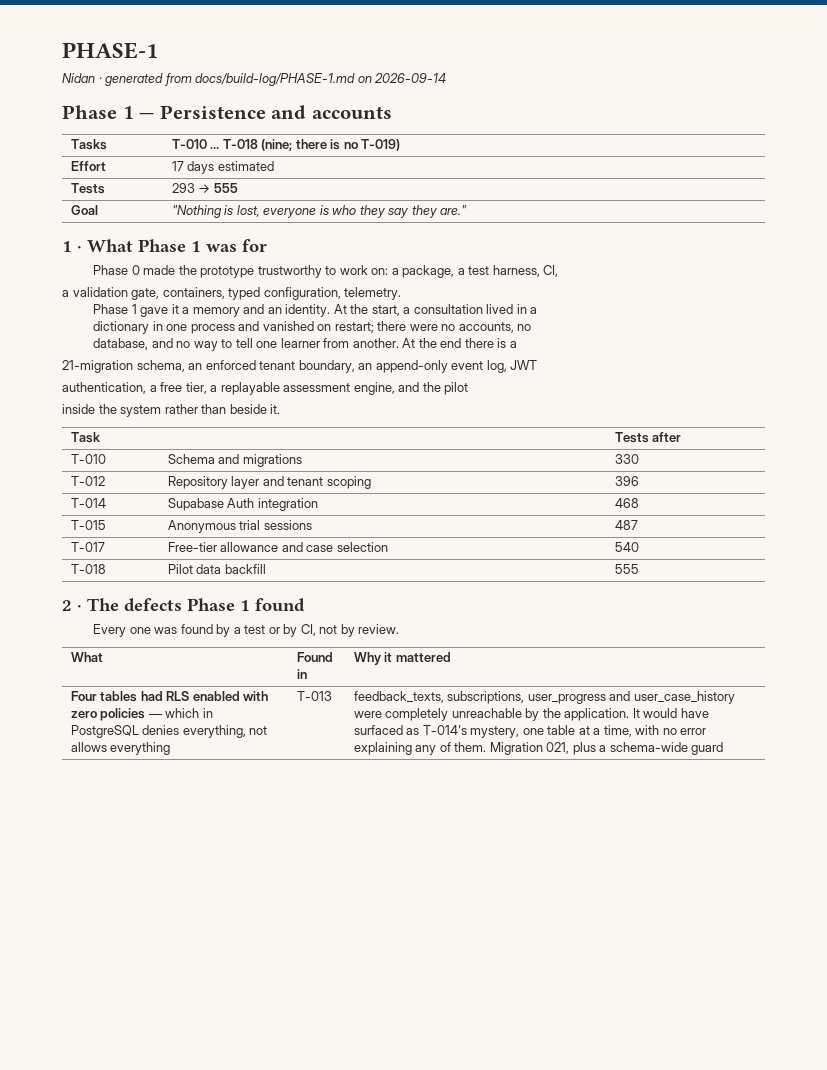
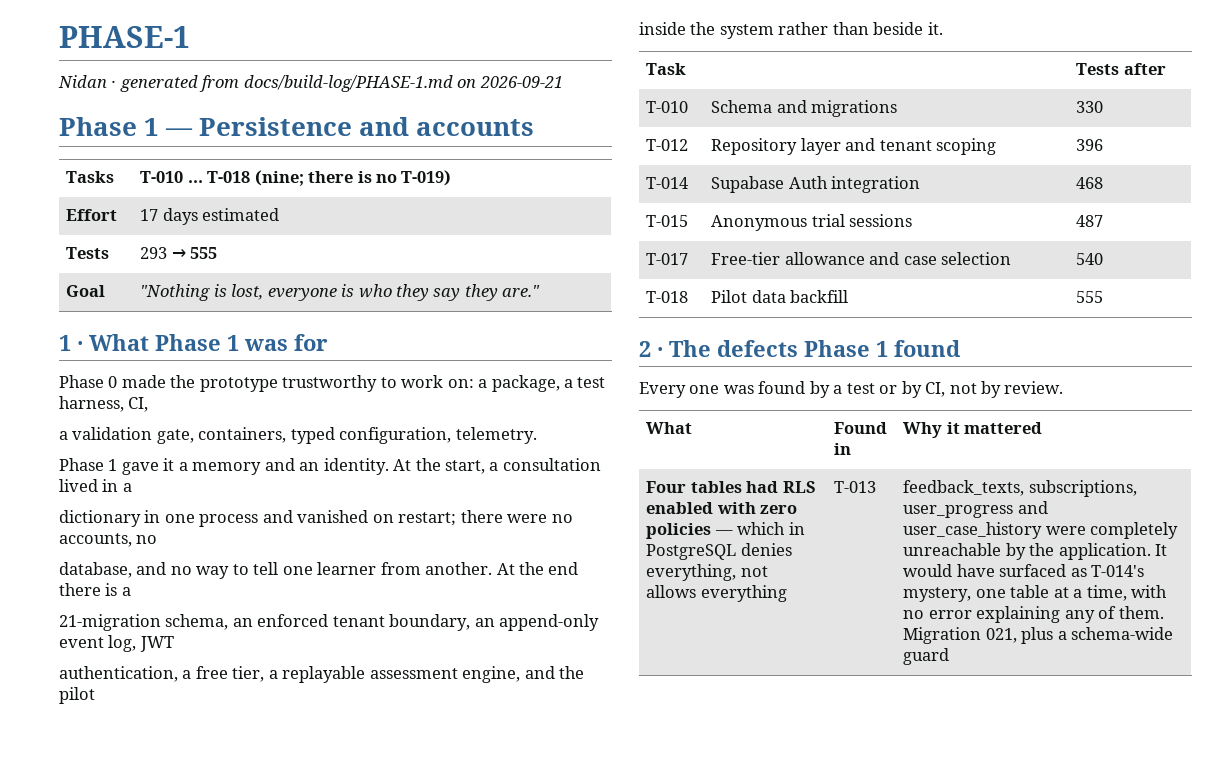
- Nidan · generated from docs/build-log/PHASE-1.md on 2026-09-14
+ Nidan · generated from docs/build-log/PHASE-1.md on 2026-09-21

